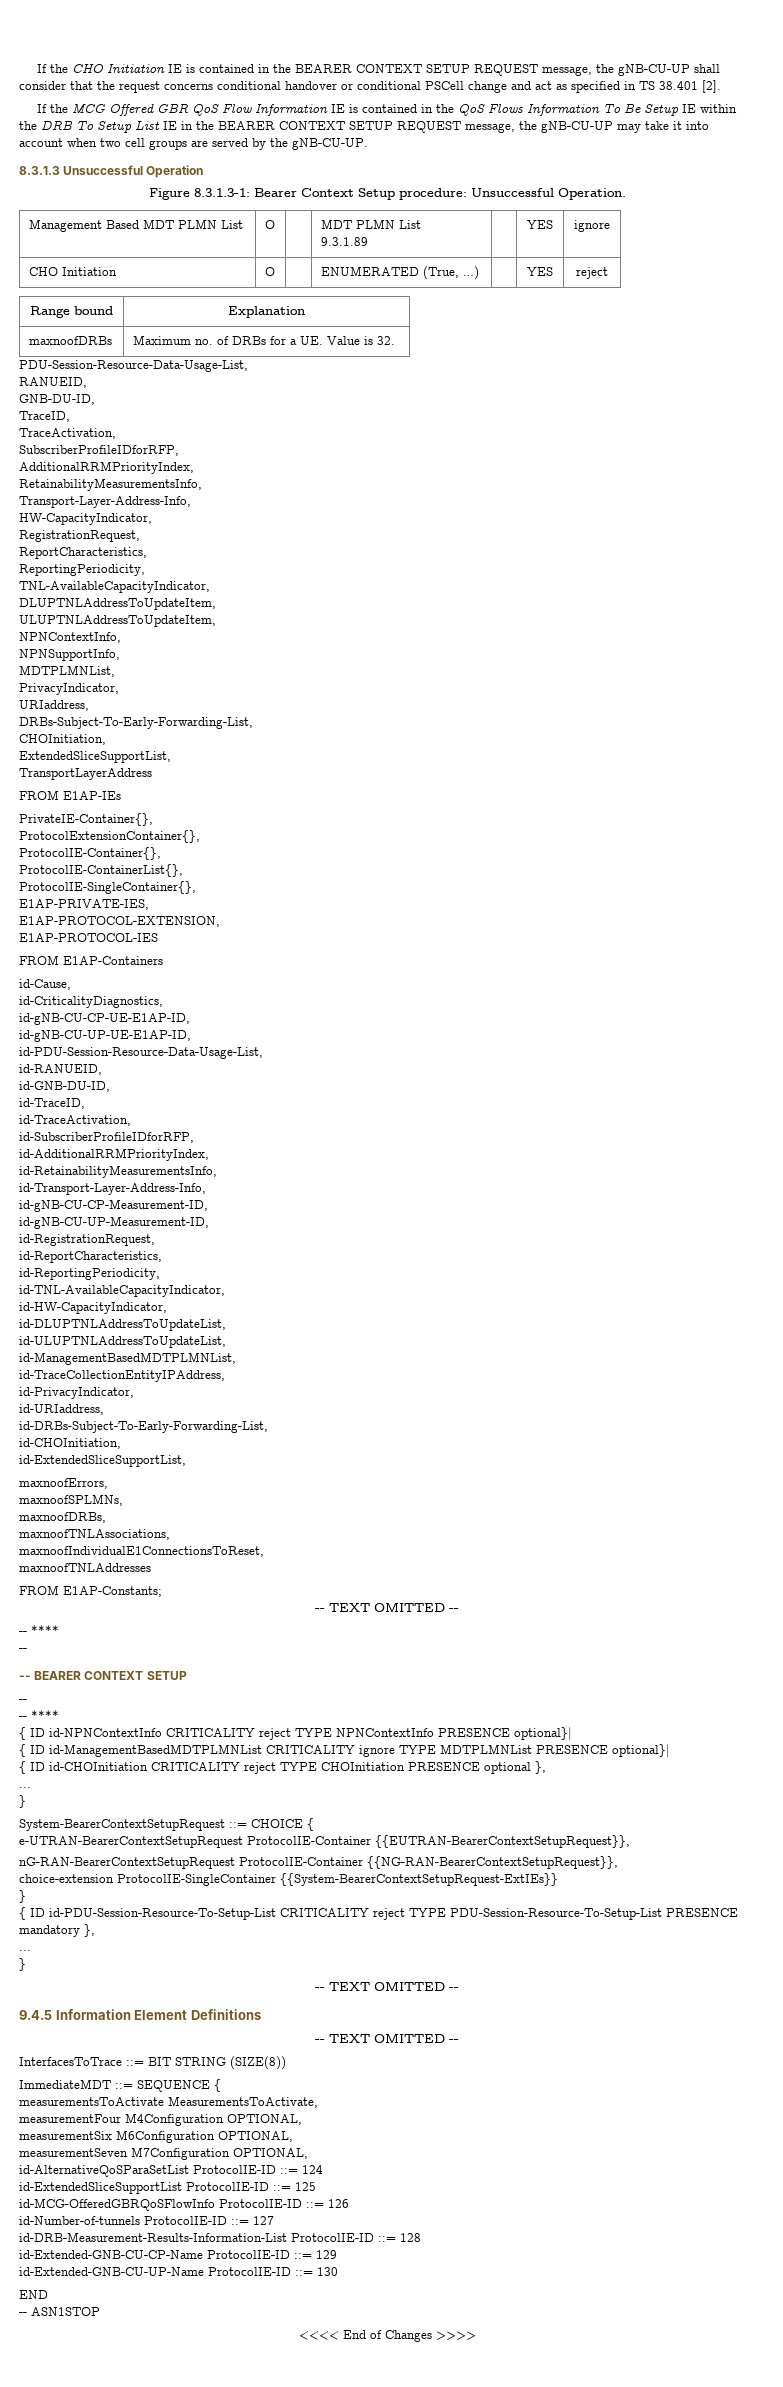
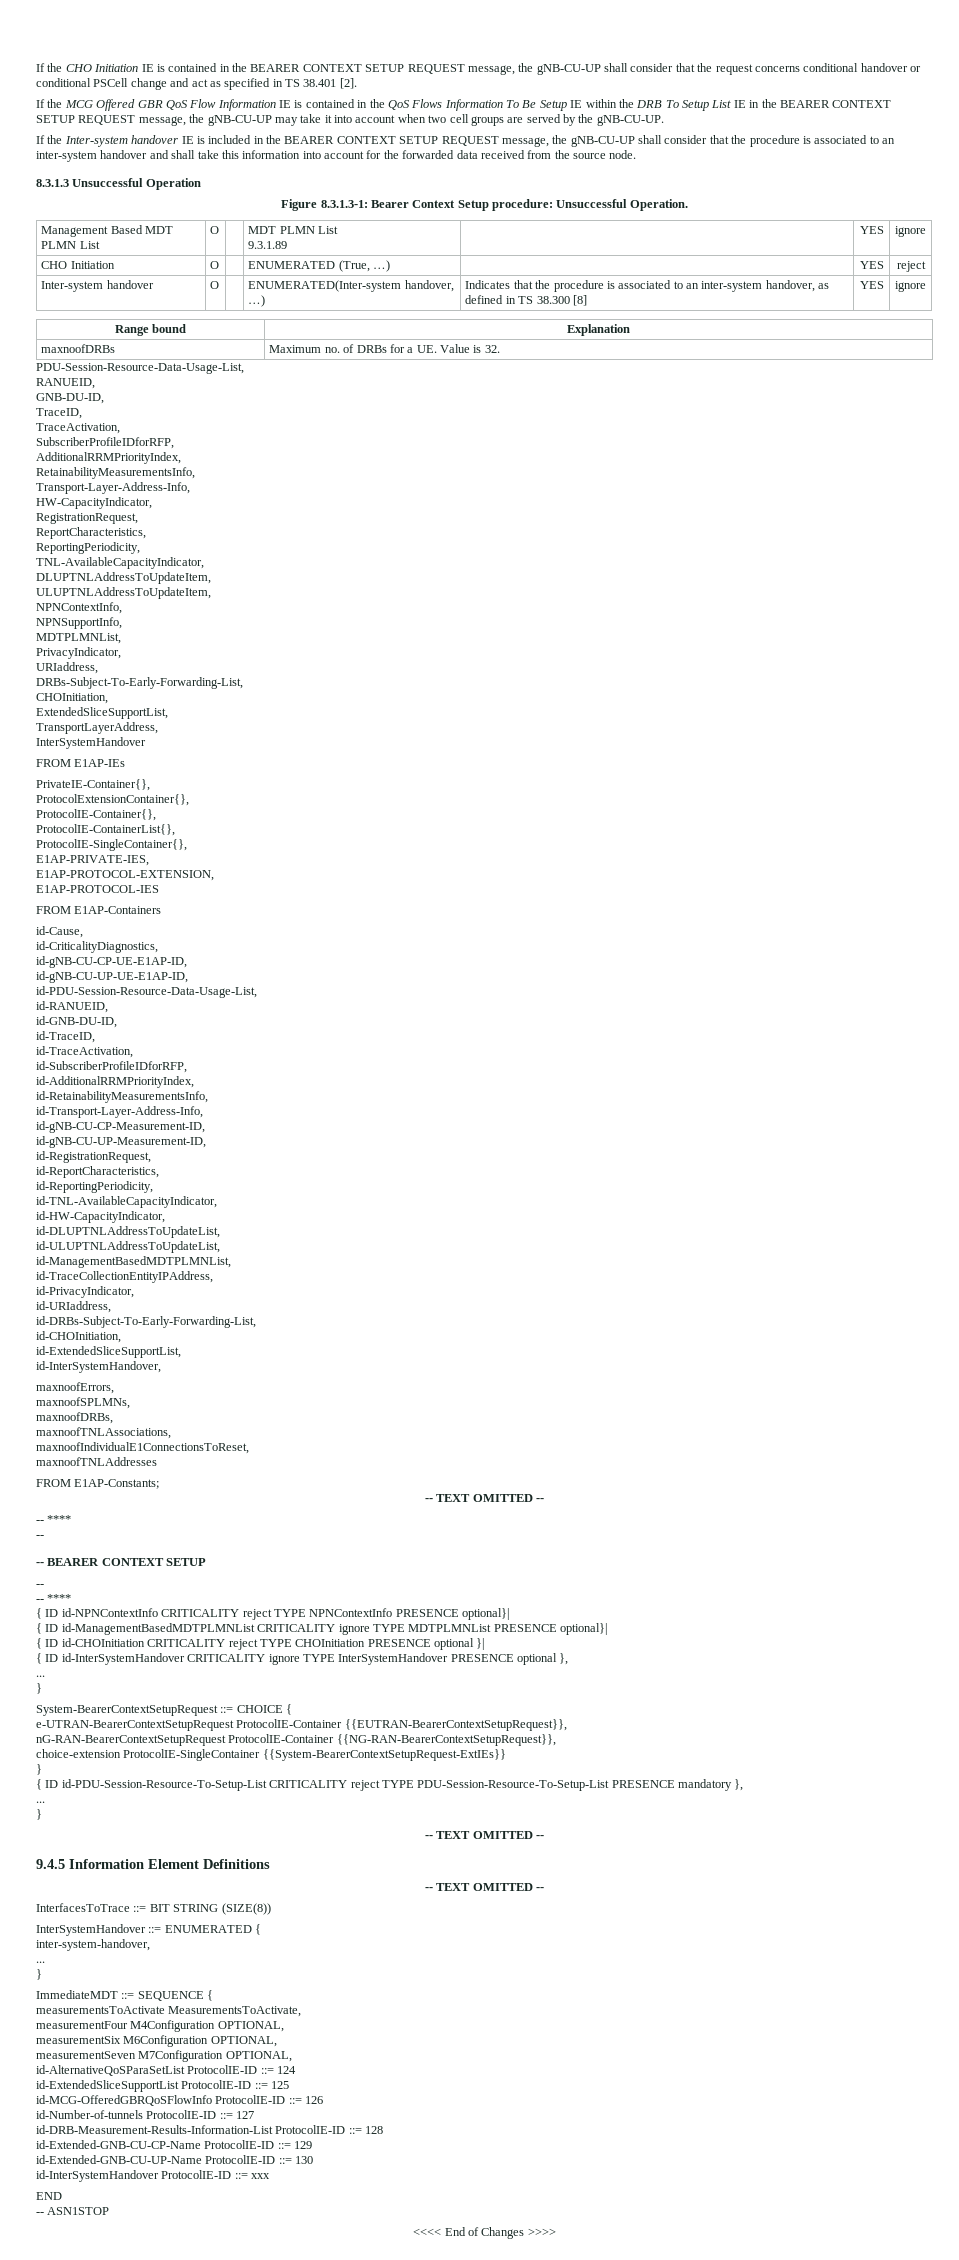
+ If the Inter-system handover IE is included in the BEARER CONTEXT SETUP REQUEST message, the gNB-CU-UP shall consider that the procedure is associated to an inter-system handover and shall take this information into account for the forwarded data received from the source node.
+ Inter-system handover | O | | ENUMERATED(Inter-system handover, …) | Indicates that the procedure is associated to an inter-system handover, as defined in TS 38.300 [8] | YES | ignore
- TransportLayerAddress
+ TransportLayerAddress,
+ InterSystemHandover
+ id-InterSystemHandover,
- { ID id-CHOInitiation CRITICALITY reject TYPE CHOInitiation PRESENCE optional },
+ { ID id-CHOInitiation CRITICALITY reject TYPE CHOInitiation PRESENCE optional }|
+ { ID id-InterSystemHandover CRITICALITY ignore TYPE InterSystemHandover PRESENCE optional },
+ InterSystemHandover ::= ENUMERATED {
+ inter-system-handover,
+ ...
+ }
+ id-InterSystemHandover ProtocolIE-ID ::= xxx

